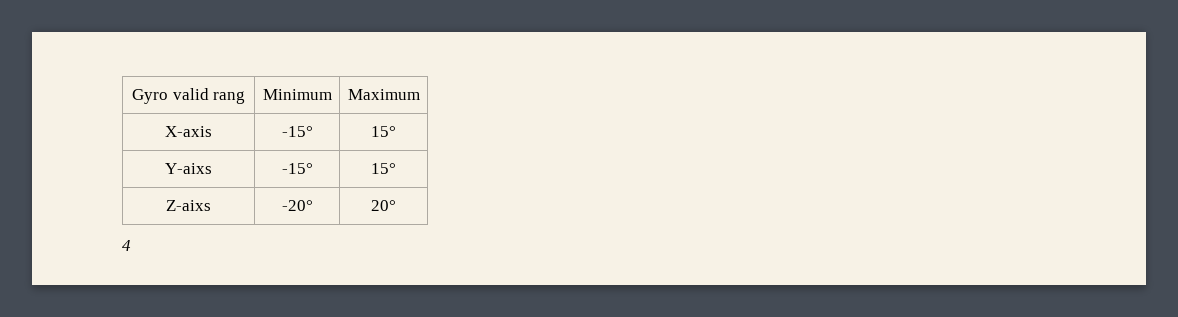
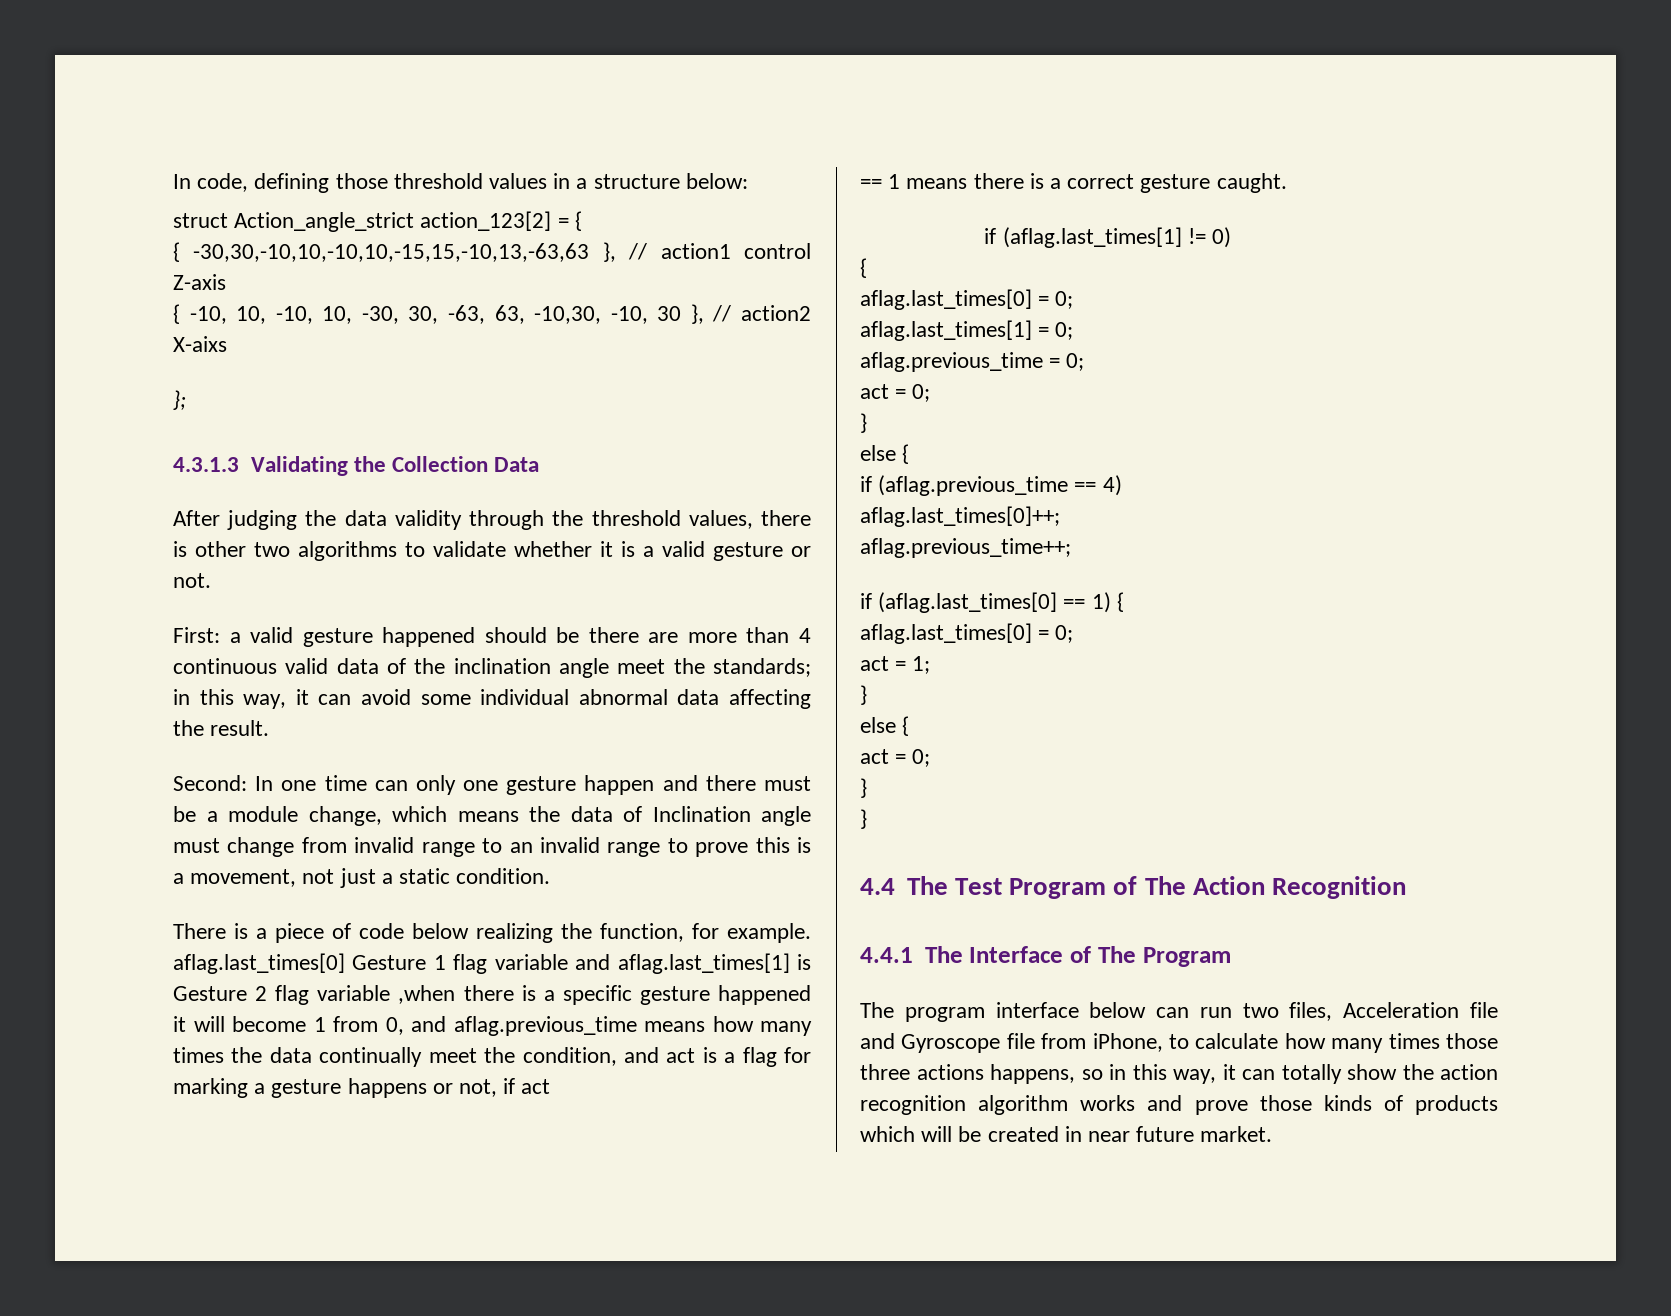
- Gyro valid rang | Minimum | Maximum
- X-axis | -15° | 15°
- Y-aixs | -15° | 15°
- Z-aixs | -20° | 20°
- 4
+ In code, defining those threshold values in a structure below:
+ struct Action_angle_strict action_123[2] = {
+ { -30,30,-10,10,-10,10,-15,15,-10,13,-63,63 }, // action1 control Z-axis
+ { -10, 10, -10, 10, -30, 30, -63, 63, -10,30, -10, 30 }, // action2 X-aixs
+ };
+ 4.3.1.3 Validating the Collection Data
+ After judging the data validity through the threshold values, there is other two algorithms to validate whether it is a valid gesture or not.
+ First: a valid gesture happened should be there are more than 4 continuous valid data of the inclination angle meet the standards; in this way, it can avoid some individual abnormal data affecting the result.
+ Second: In one time can only one gesture happen and there must be a module change, which means the data of Inclination angle must change from invalid range to an invalid range to prove this is a movement, not just a static condition.
+ There is a piece of code below realizing the function, for example. aflag.last_times[0] Gesture 1 flag variable and aflag.last_times[1] is Gesture 2 flag variable ,when there is a specific gesture happened it will become 1 from 0, and aflag.previous_time means how many times the data continually meet the condition, and act is a flag for marking a gesture happens or not, if act
+ == 1 means there is a correct gesture caught.
+ if (aflag.last_times[1] != 0)
+ {
+ aflag.last_times[0] = 0;
+ aflag.last_times[1] = 0;
+ aflag.previous_time = 0;
+ act = 0;
+ }
+ else {
+ if (aflag.previous_time == 4)
+ aflag.last_times[0]++;
+ aflag.previous_time++;
+ if (aflag.last_times[0] == 1) {
+ aflag.last_times[0] = 0;
+ act = 1;
+ }
+ else {
+ act = 0;
+ }
+ }
+ 4.4 The Test Program of The Action Recognition
+ 4.4.1 The Interface of The Program
+ The program interface below can run two files, Acceleration file and Gyroscope file from iPhone, to calculate how many times those three actions happens, so in this way, it can totally show the action recognition algorithm works and prove those kinds of products which will be created in near future market.

